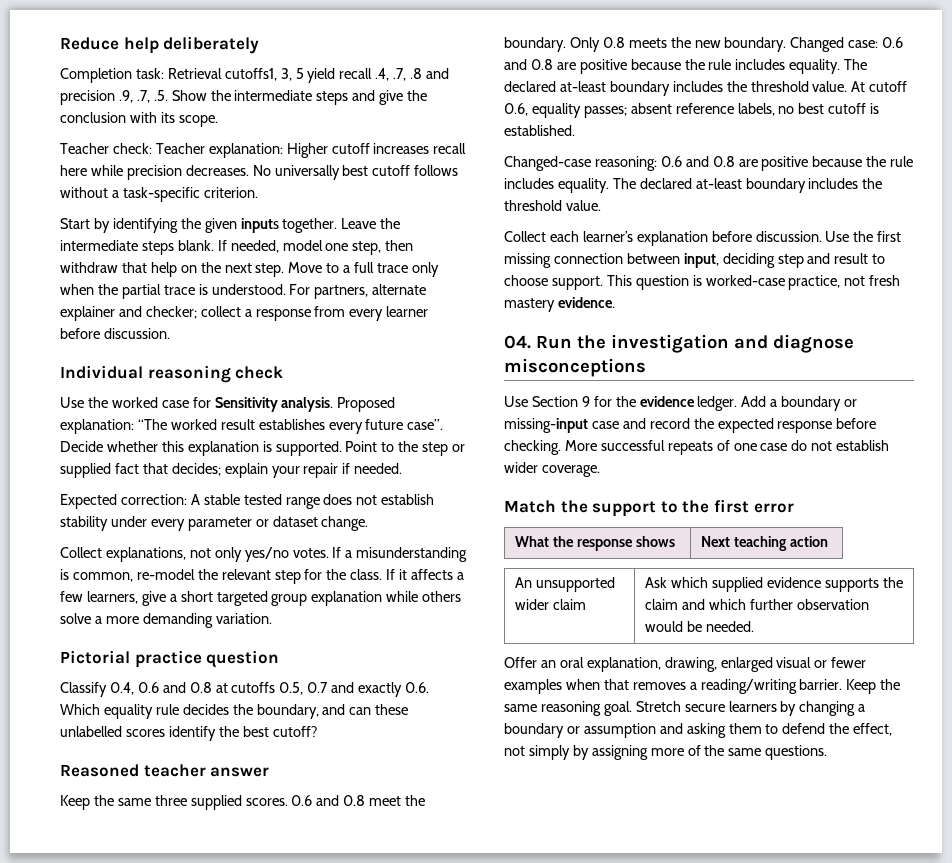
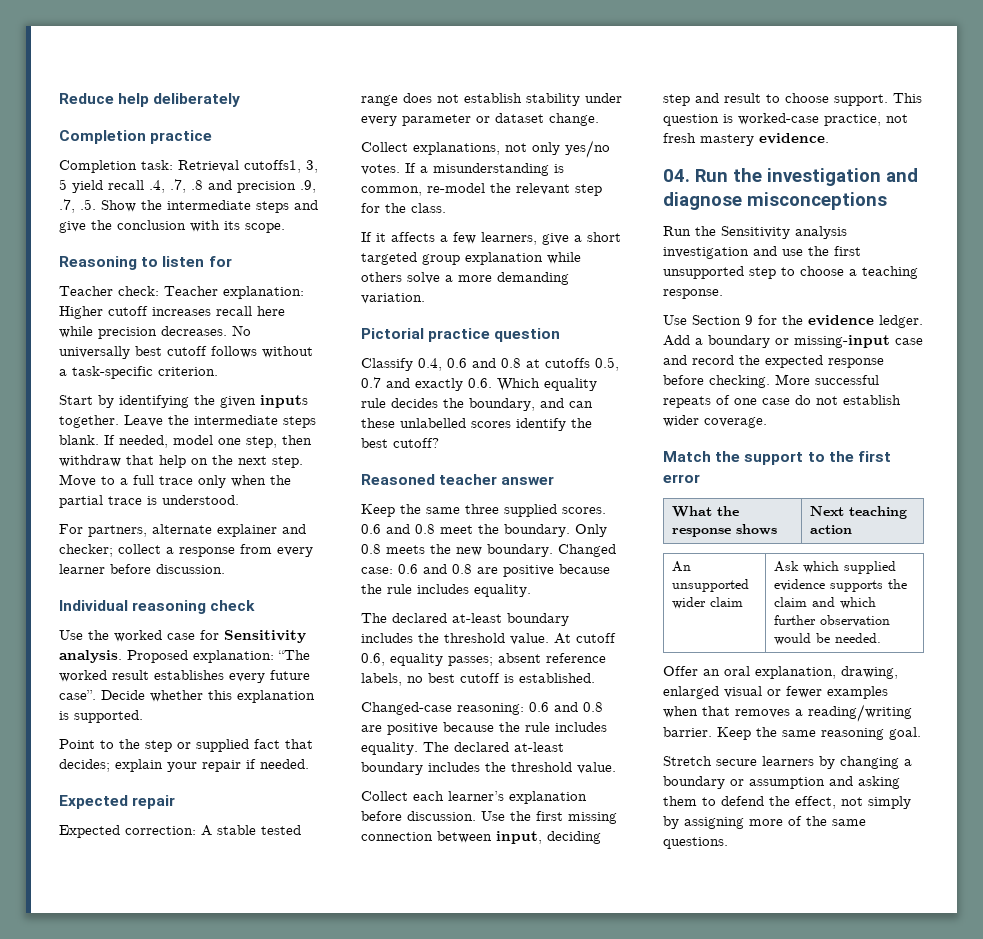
+ Completion practice
+ Reasoning to listen for
- Move to a full trace only when the partial trace is understood. For partners, alternate explainer and checker; collect a response from every learner before discussion.
+ Move to a full trace only when the partial trace is understood.
+ For partners, alternate explainer and checker; collect a response from every learner before discussion.
- Decide whether this explanation is supported. Point to the step or supplied fact that decides; explain your repair if needed.
+ Decide whether this explanation is supported.
+ Point to the step or supplied fact that decides; explain your repair if needed.
+ Expected repair
- If a misunderstanding is common, re-model the relevant step for the class. If it affects a few learners, give a short targeted group explanation while others solve a more demanding variation.
+ If a misunderstanding is common, re-model the relevant step for the class.
+ If it affects a few learners, give a short targeted group explanation while others solve a more demanding variation.
- Changed case: 0.6 and 0.8 are positive because the rule includes equality. The declared at-least boundary includes the threshold value.
+ Changed case: 0.6 and 0.8 are positive because the rule includes equality.
+ The declared at-least boundary includes the threshold value.
+ Run the Sensitivity analysis investigation and use the first unsupported step to choose a teaching response.
- Keep the same reasoning goal. Stretch secure learners by changing a boundary or assumption and asking them to defend the effect, not simply by assigning more of the same questions.
+ Keep the same reasoning goal.
+ Stretch secure learners by changing a boundary or assumption and asking them to defend the effect, not simply by assigning more of the same questions.

